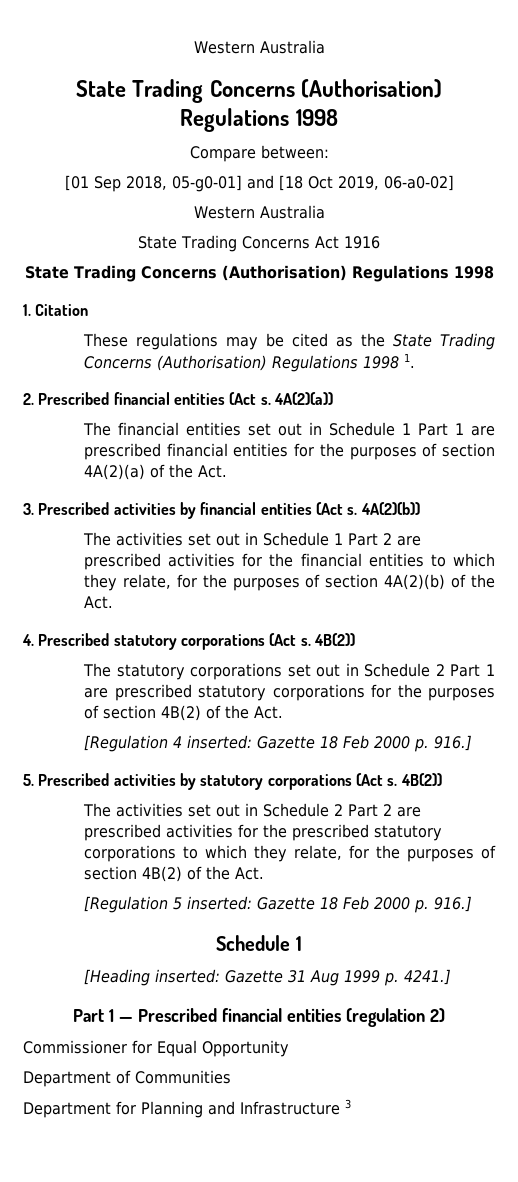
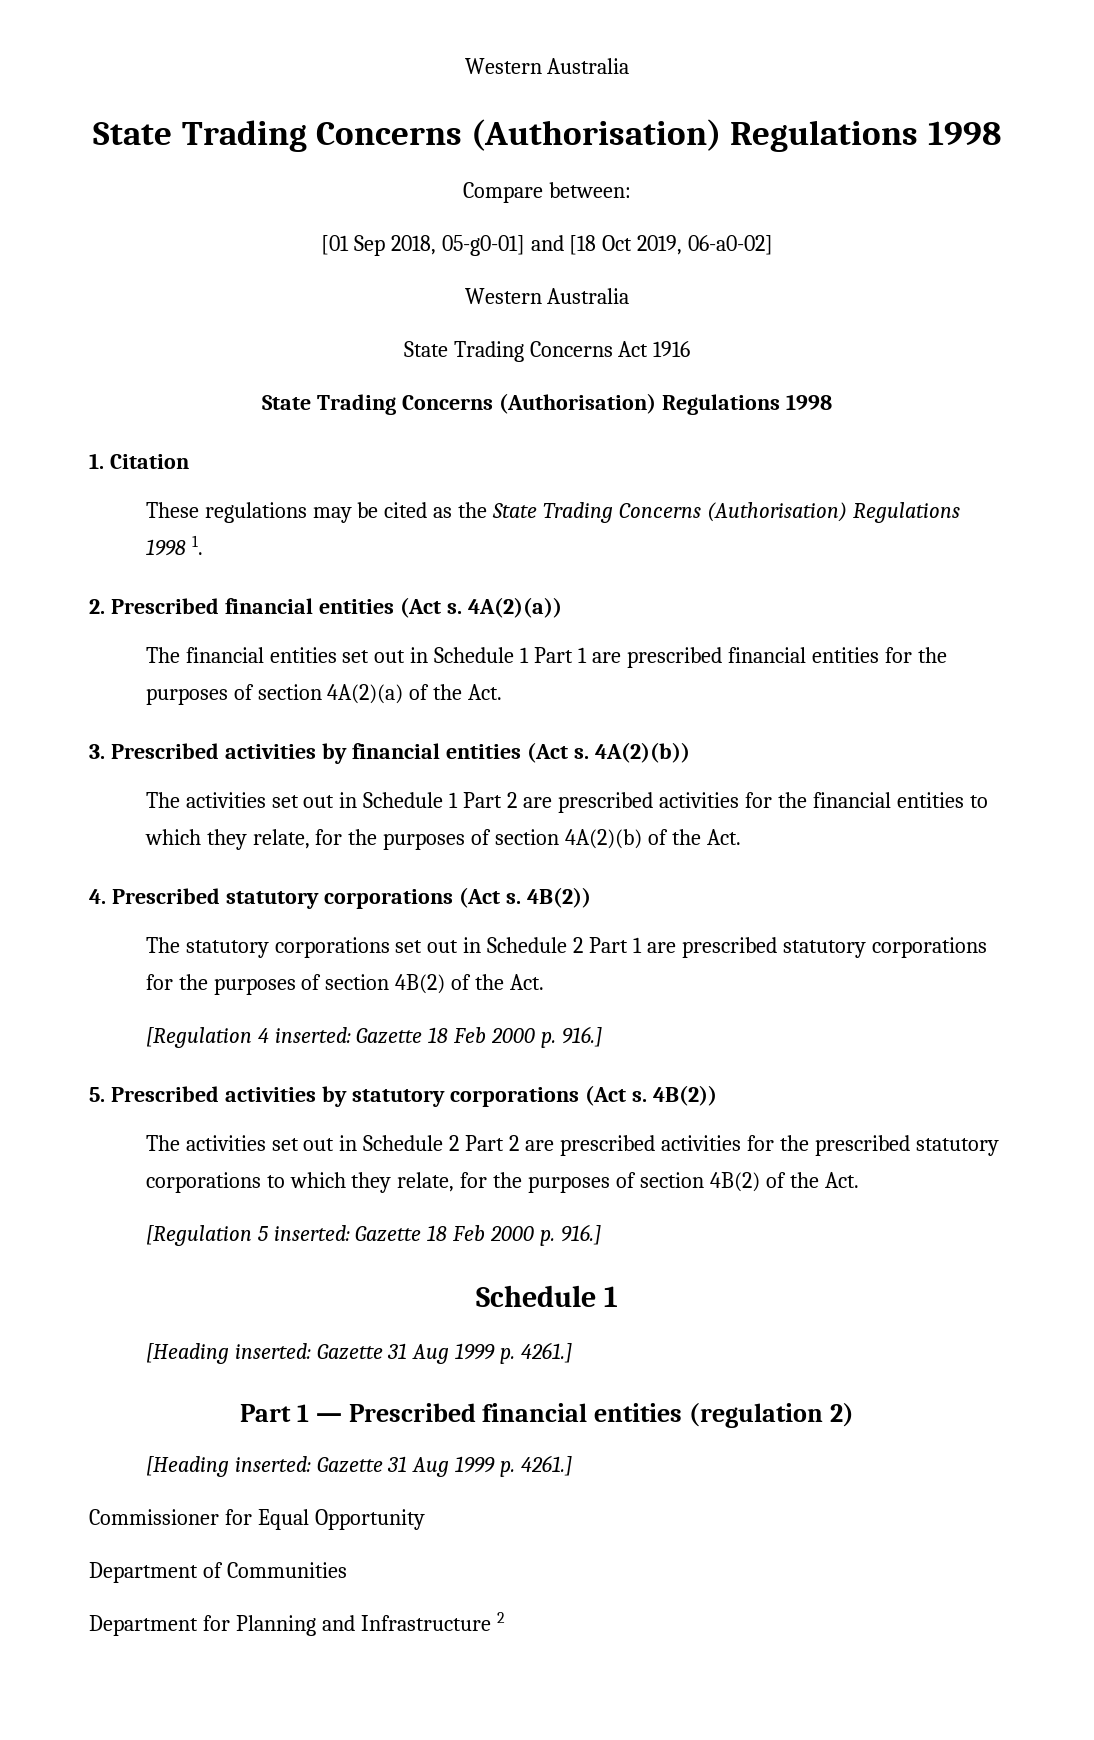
  [Regulation 5 inserted: Gazette 18 Feb 2000 p. 916.]
  Schedule 1
- [Heading inserted: Gazette 31 Aug 1999 p. 4241.]
+ [Heading inserted: Gazette 31 Aug 1999 p. 4261.]
  Part 1 — Prescribed financial entities (regulation 2)
+ [Heading inserted: Gazette 31 Aug 1999 p. 4261.]
- Department for Planning and Infrastructure 3
+ Department for Planning and Infrastructure 2

